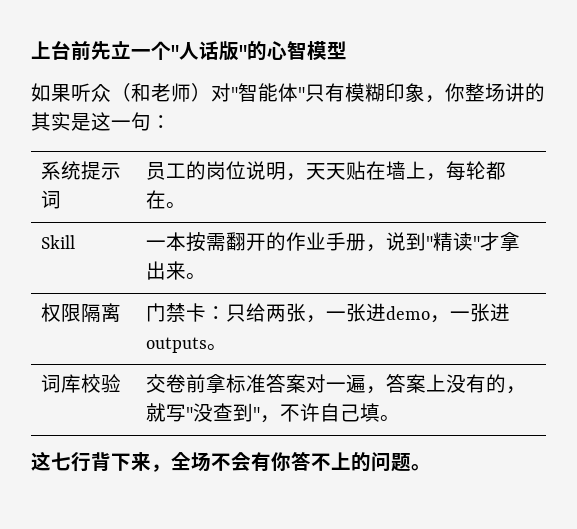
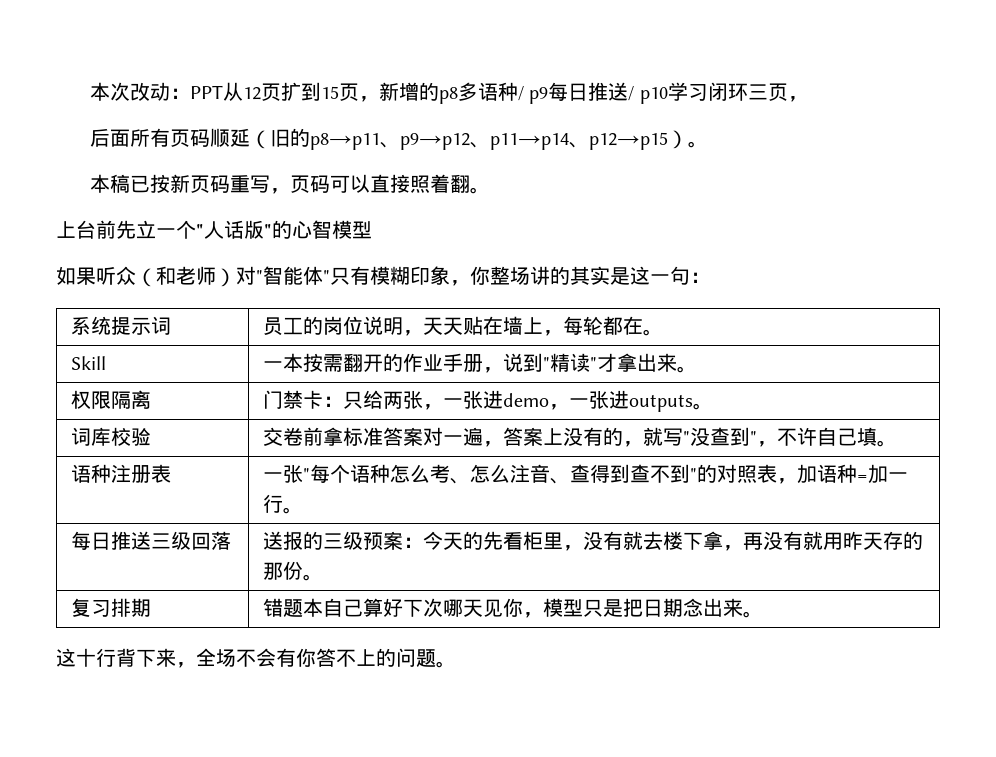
+ 本次改动：PPT从12页扩到15页，新增的p8多语种/ p9每日推送/ p10学习闭环三页，
+ 后面所有页码顺延（旧的p8→p11、p9→p12、p11→p14、p12→p15）。
+ 本稿已按新页码重写，页码可以直接照着翻。
- 这七行背下来，全场不会有你答不上的问题。
+ 语种注册表 | 一张"每个语种怎么考、怎么注音、查得到查不到"的对照表，加语种=加一行。
+ 每日推送三级回落 | 送报的三级预案：今天的先看柜里，没有就去楼下拿，再没有就用昨天存的那份。
+ 复习排期 | 错题本自己算好下次哪天见你，模型只是把日期念出来。
+ 这十行背下来，全场不会有你答不上的问题。

